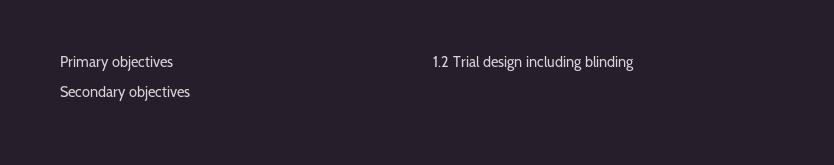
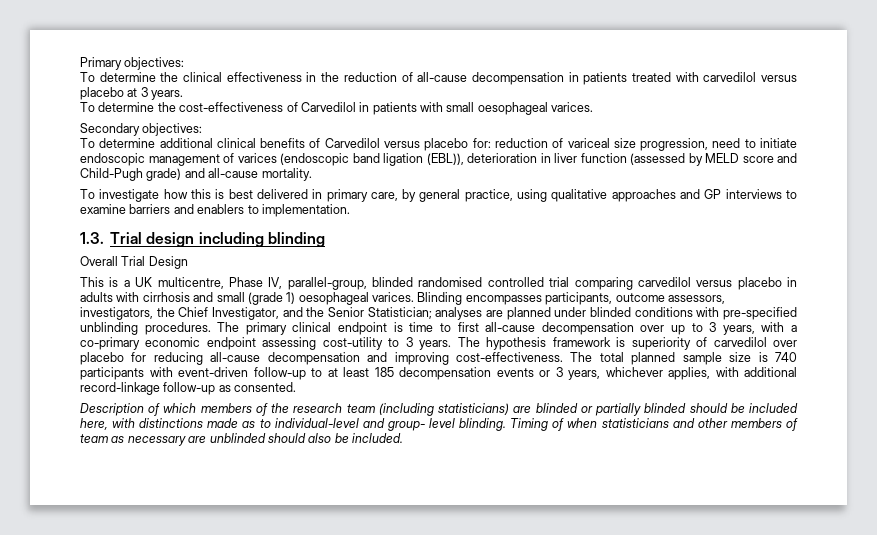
- Primary objectives
- Secondary objectives
- 1.2 Trial design including blinding
+ Primary objectives:
+ To determine the clinical effectiveness in the reduction of all-cause decompensation in patients treated with carvedilol versus placebo at 3 years.
+ To determine the cost-effectiveness of Carvedilol in patients with small oesophageal varices.
+ Secondary objectives:
+ To determine additional clinical benefits of Carvedilol versus placebo for: reduction of variceal size progression, need to initiate endoscopic management of varices (endoscopic band ligation (EBL)), deterioration in liver function (assessed by MELD score and Child-Pugh grade) and all-cause mortality.
+ To investigate how this is best delivered in primary care, by general practice, using qualitative approaches and GP interviews to examine barriers and enablers to implementation.
+ 1.3. Trial design including blinding
+ Overall Trial Design
+ This is a UK multicentre, Phase IV, parallel-group, blinded randomised controlled trial comparing carvedilol versus placebo in adults with cirrhosis and small (grade 1) oesophageal varices. Blinding encompasses participants, outcome assessors, investigators, the Chief Investigator, and the Senior Statistician; analyses are planned under blinded conditions with pre-specified unblinding procedures. The primary clinical endpoint is time to first all-cause decompensation over up to 3 years, with a co-primary economic endpoint assessing cost-utility to 3 years. The hypothesis framework is superiority of carvedilol over placebo for reducing all-cause decompensation and improving cost-effectiveness. The total planned sample size is 740 participants with event-driven follow-up to at least 185 decompensation events or 3 years, whichever applies, with additional record-linkage follow-up as consented.
+ Description of which members of the research team (including statisticians) are blinded or partially blinded should be included here, with distinctions made as to individual-level and group- level blinding. Timing of when statisticians and other members of team as necessary are unblinded should also be included.

